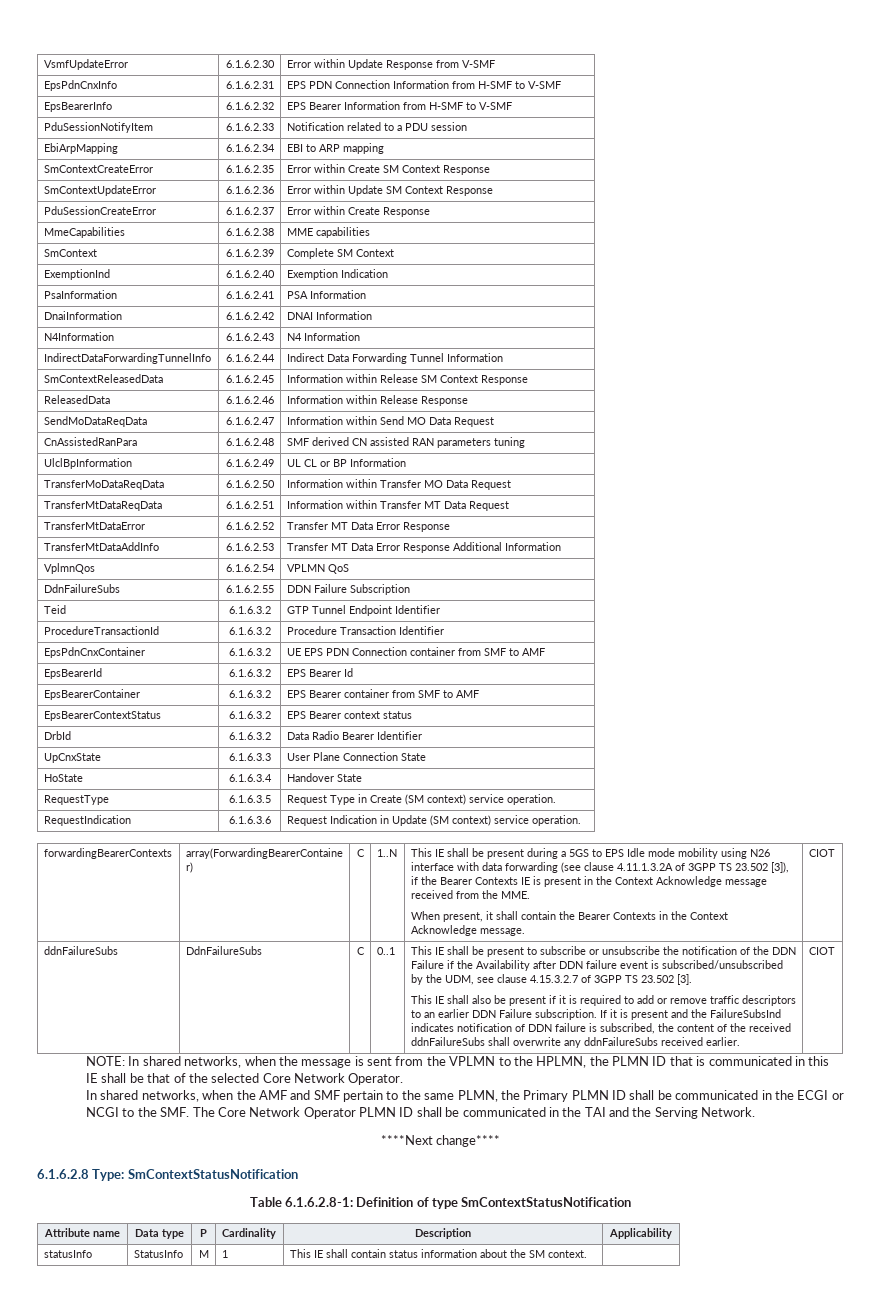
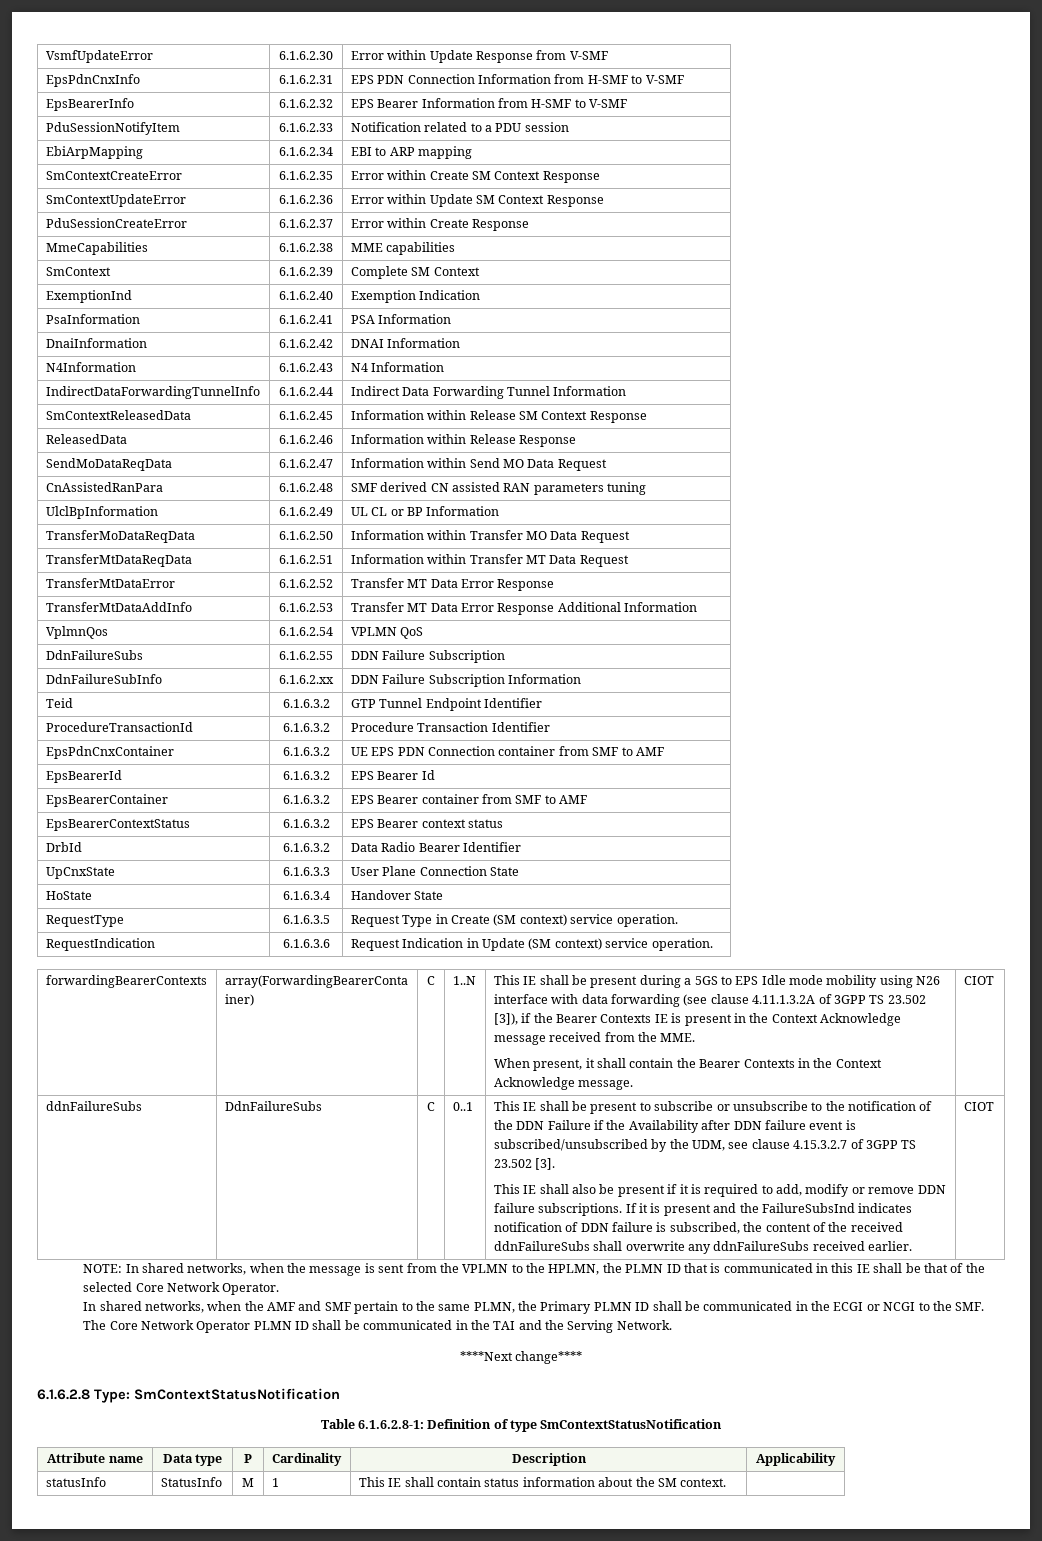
+ DdnFailureSubInfo | 6.1.6.2.xx | DDN Failure Subscription Information
- This IE shall be present to subscribe or unsubscribe the notification of the DDN Failure if the Availability after DDN failure event is subscribed/unsubscribed by the UDM, see clause 4.15.3.2.7 of 3GPP TS 23.502 [3].
+ This IE shall be present to subscribe or unsubscribe to the notification of the DDN Failure if the Availability after DDN failure event is subscribed/unsubscribed by the UDM, see clause 4.15.3.2.7 of 3GPP TS 23.502 [3].
- This IE shall also be present if it is required to add or remove traffic descriptors to an earlier DDN Failure subscription.
+ This IE shall also be present if it is required to add, modify or remove DDN failure subscriptions.

